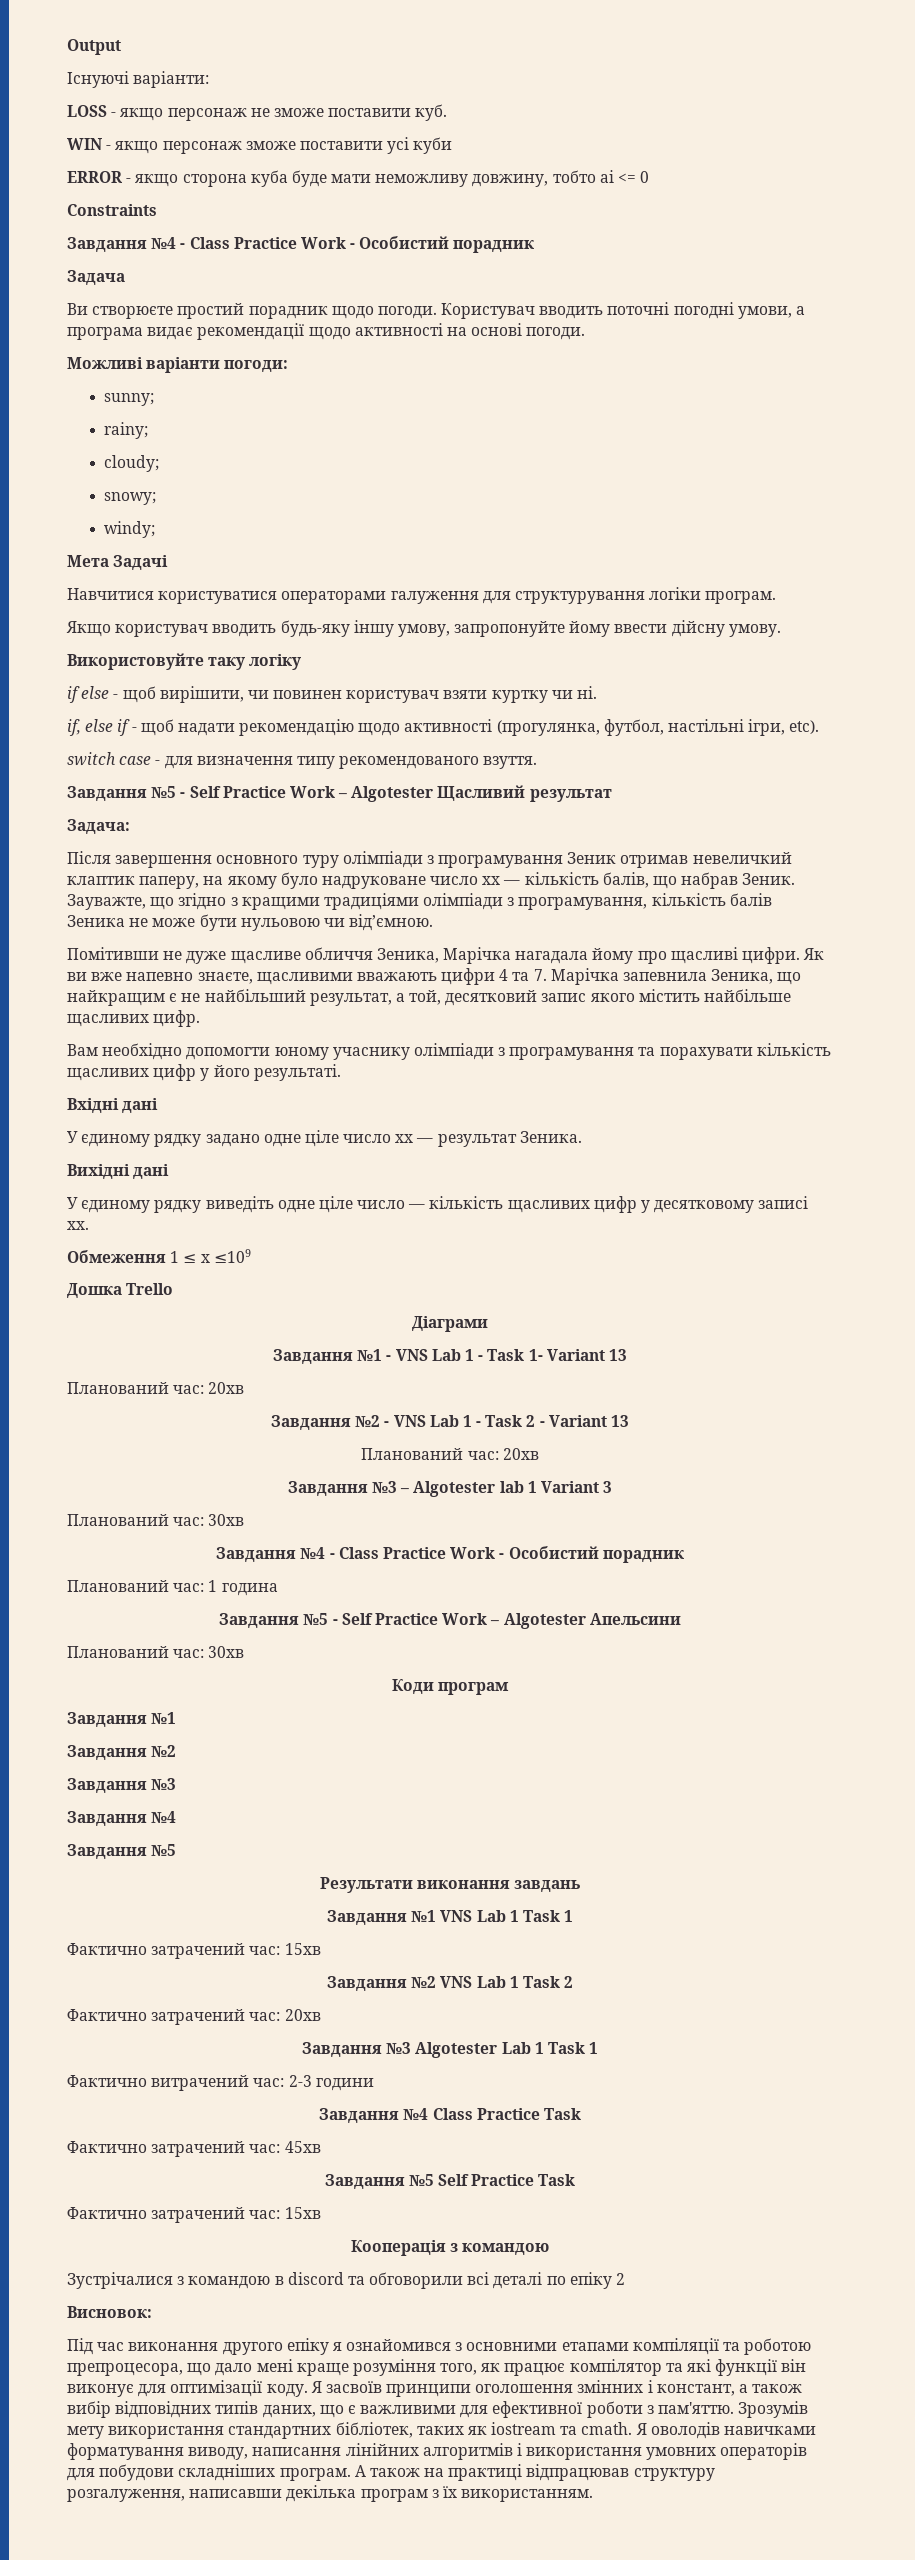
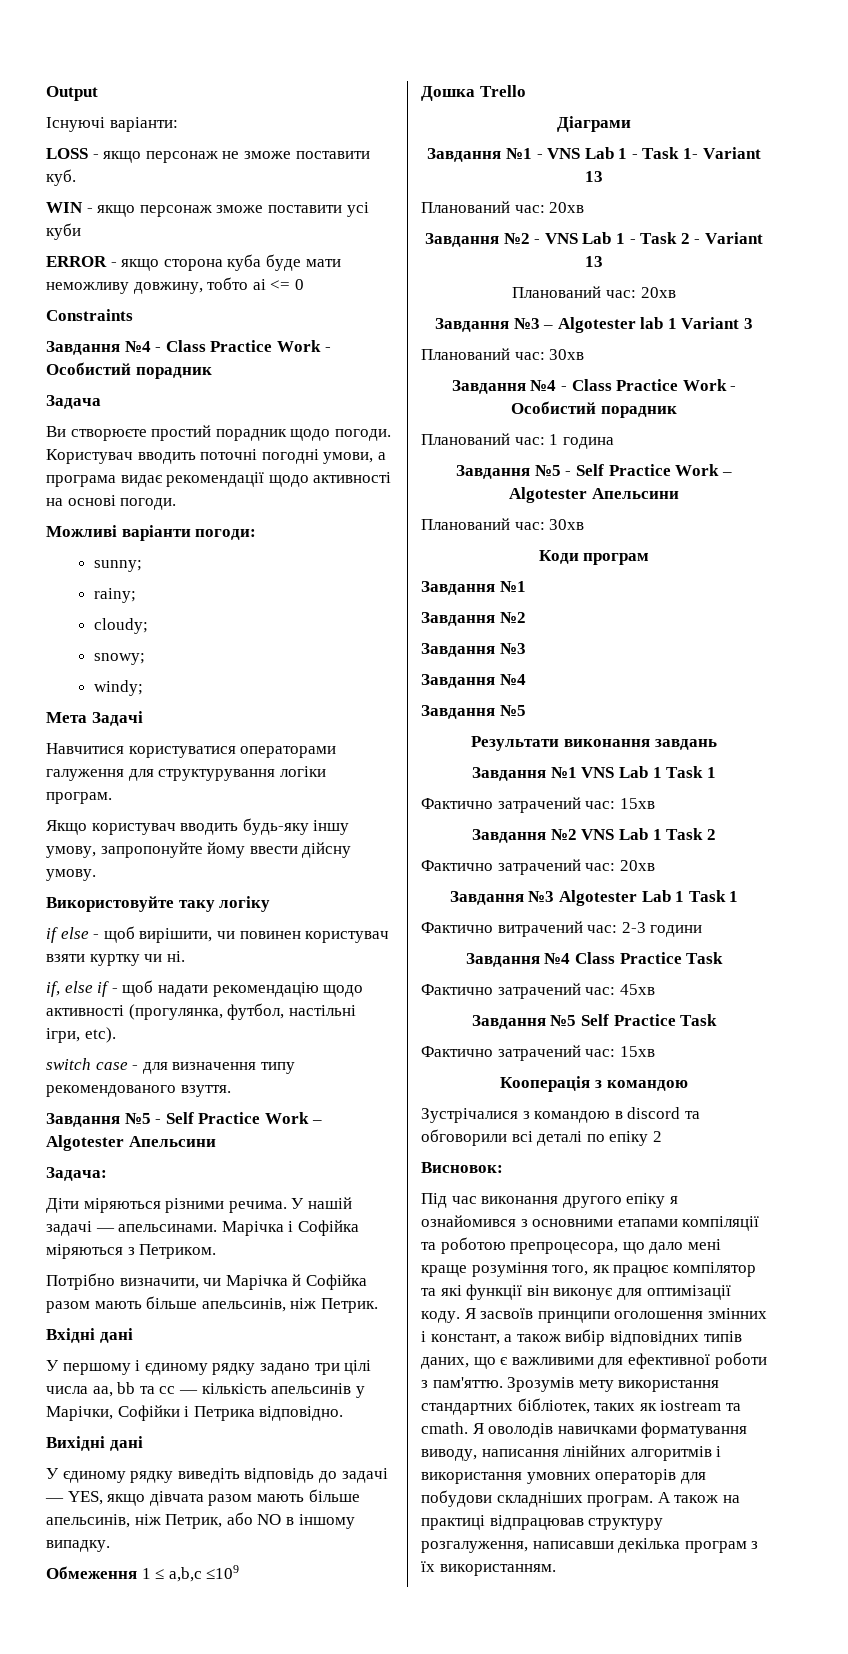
  switch case - для визначення типу рекомендованого взуття.
- Завдання №5 - Self Practice Work – Algotester Щасливий результат
+ Завдання №5 - Self Practice Work – Algotester Апельсини
- Після завершення основного туру олімпіади з програмування Зеник отримав невеличкий клаптик паперу, на якому було надруковане число xx — кількість балів, що набрав Зеник. Зауважте, що згідно з кращими традиціями олімпіади з програмування, кількість балів Зеника не може бути нульовою чи від’ємною.
- Помітивши не дуже щасливе обличчя Зеника, Марічка нагадала йому про щасливі цифри. Як ви вже напевно знаєте, щасливими вважають цифри 4 та 7. Марічка запевнила Зеника, що найкращим є не найбільший результат, а той, десятковий запис якого містить найбільше щасливих цифр.
- Вам необхідно допомогти юному учаснику олімпіади з програмування та порахувати кількість щасливих цифр у його результаті.
+ Діти міряються різними речима. У нашій задачі — апельсинами. Марічка і Софійка міряються з Петриком.
+ Потрібно визначити, чи Марічка й Софійка разом мають більше апельсинів, ніж Петрик.
- У єдиному рядку задано одне ціле число xx — результат Зеника.
+ У першому і єдиному рядку задано три цілі числа aa, bb та cc — кількість апельсинів у Марічки, Софійки і Петрика відповідно.
- У єдиному рядку виведіть одне ціле число — кількість щасливих цифр у десятковому записі xx.
+ У єдиному рядку виведіть відповідь до задачі — YES, якщо дівчата разом мають більше апельсинів, ніж Петрик, або NO в іншому випадку.
- Обмеження 1 ≤ x ≤109
+ Обмеження 1 ≤ a,b,c ≤109

